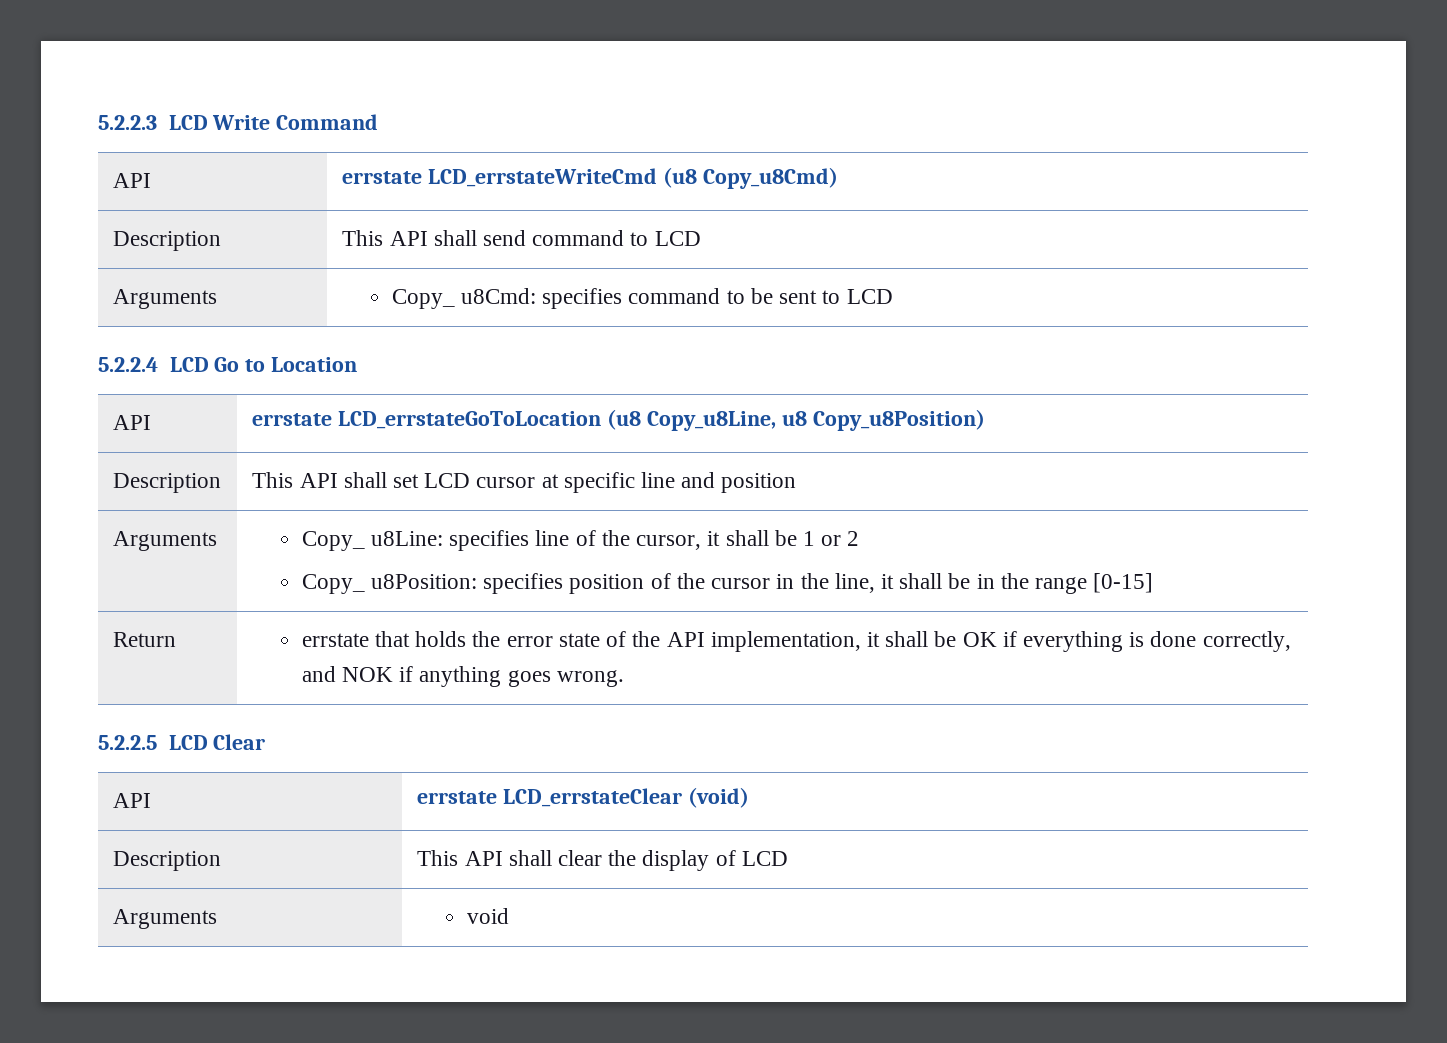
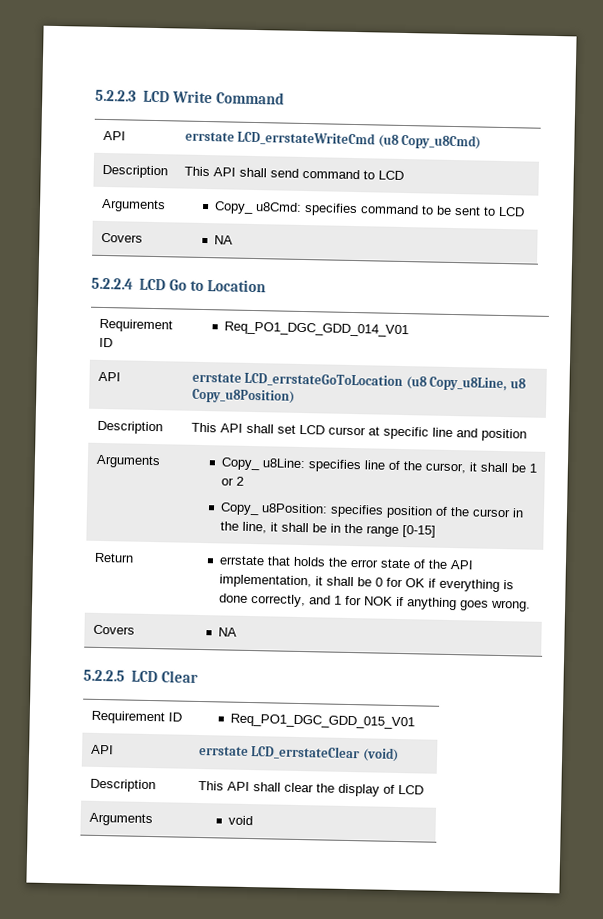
  Arguments | Copy_ u8Cmd: specifies command to be sent to LCD
+ Covers | NA
+ Requirement ID | Req_PO1_DGC_GDD_014_V01
- Return | errstate that holds the error state of the API implementation, it shall be OK if everything is done correctly, and NOK if anything goes wrong.
+ Return | errstate that holds the error state of the API implementation, it shall be 0 for OK if everything is done correctly, and 1 for NOK if anything goes wrong.
+ Covers | NA
+ Requirement ID | Req_PO1_DGC_GDD_015_V01

